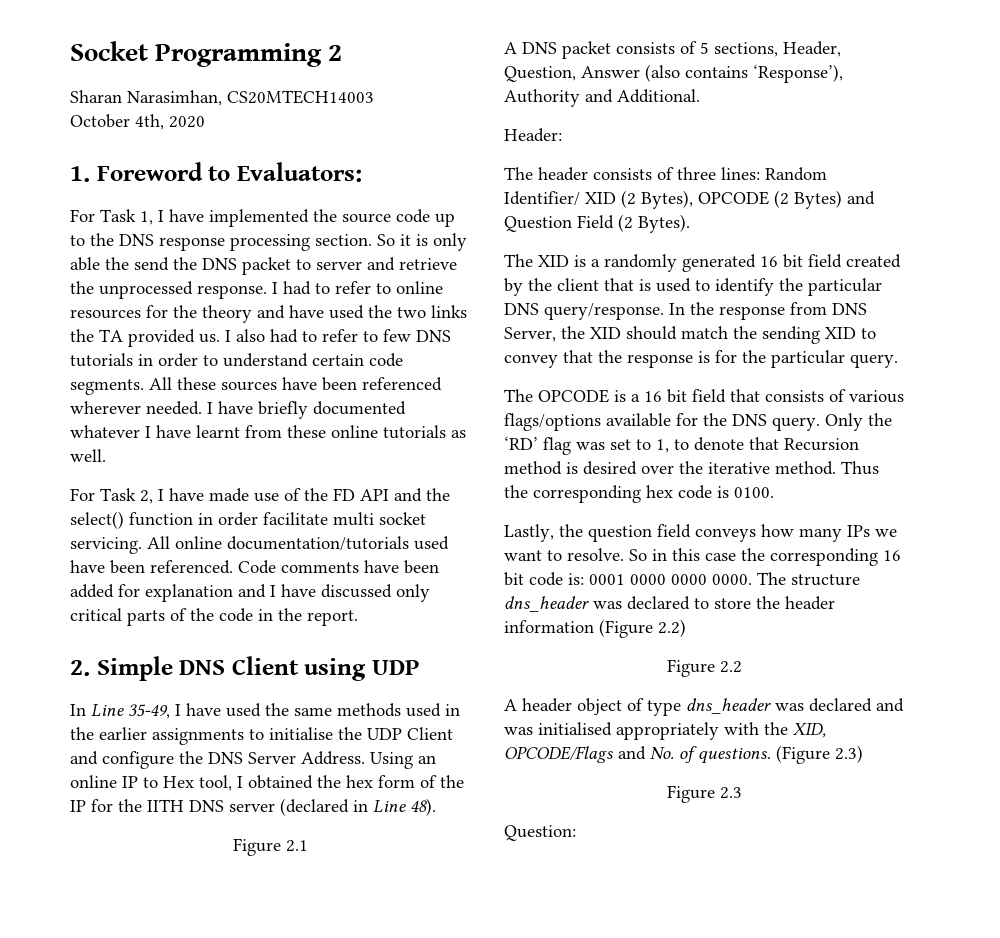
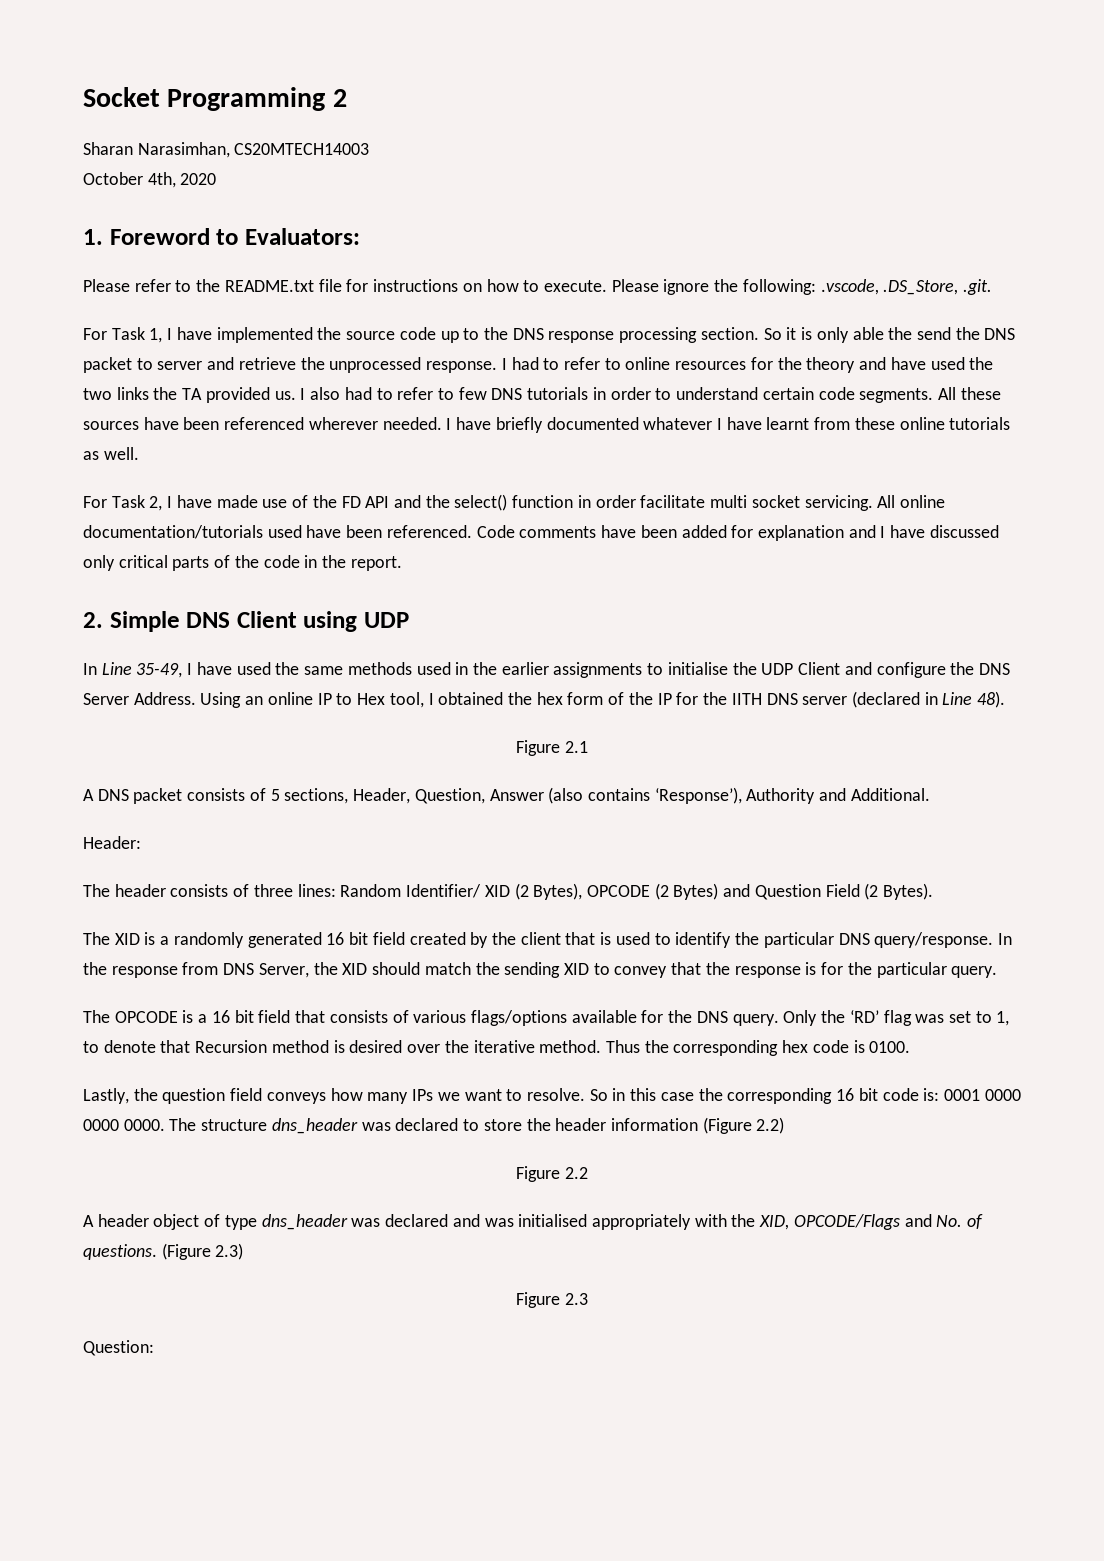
+ Please refer to the README.txt file for instructions on how to execute. Please ignore the following: .vscode, .DS_Store, .git.

